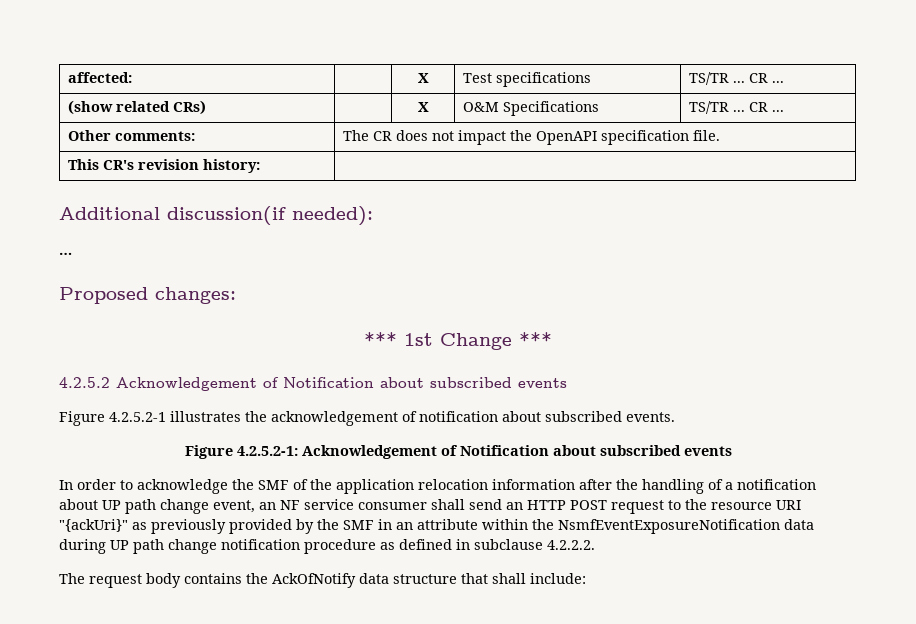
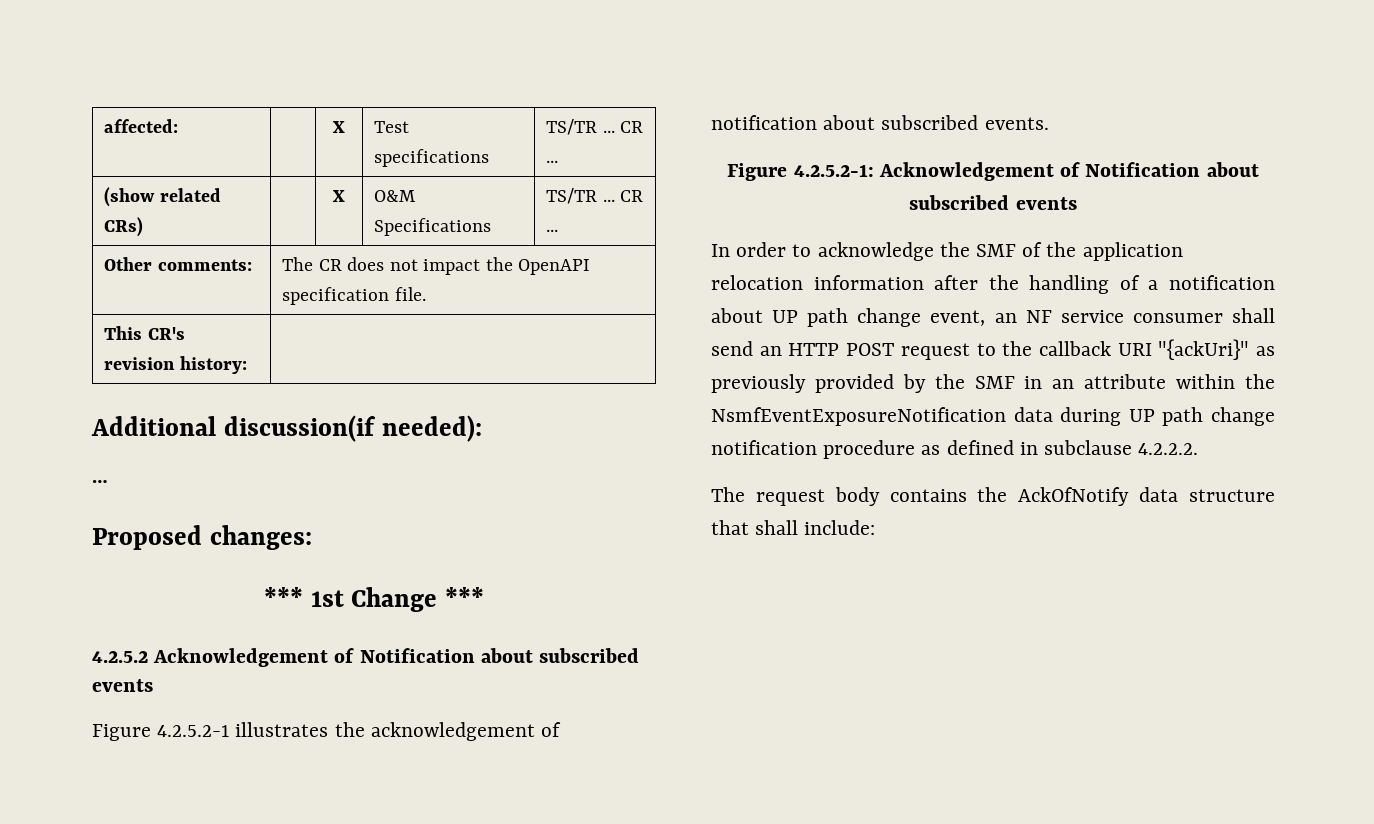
- In order to acknowledge the SMF of the application relocation information after the handling of a notification about UP path change event, an NF service consumer shall send an HTTP POST request to the resource URI "{ackUri}" as previously provided by the SMF in an attribute within the NsmfEventExposureNotification data during UP path change notification procedure as defined in subclause 4.2.2.2.
+ In order to acknowledge the SMF of the application relocation information after the handling of a notification about UP path change event, an NF service consumer shall send an HTTP POST request to the callback URI "{ackUri}" as previously provided by the SMF in an attribute within the NsmfEventExposureNotification data during UP path change notification procedure as defined in subclause 4.2.2.2.

